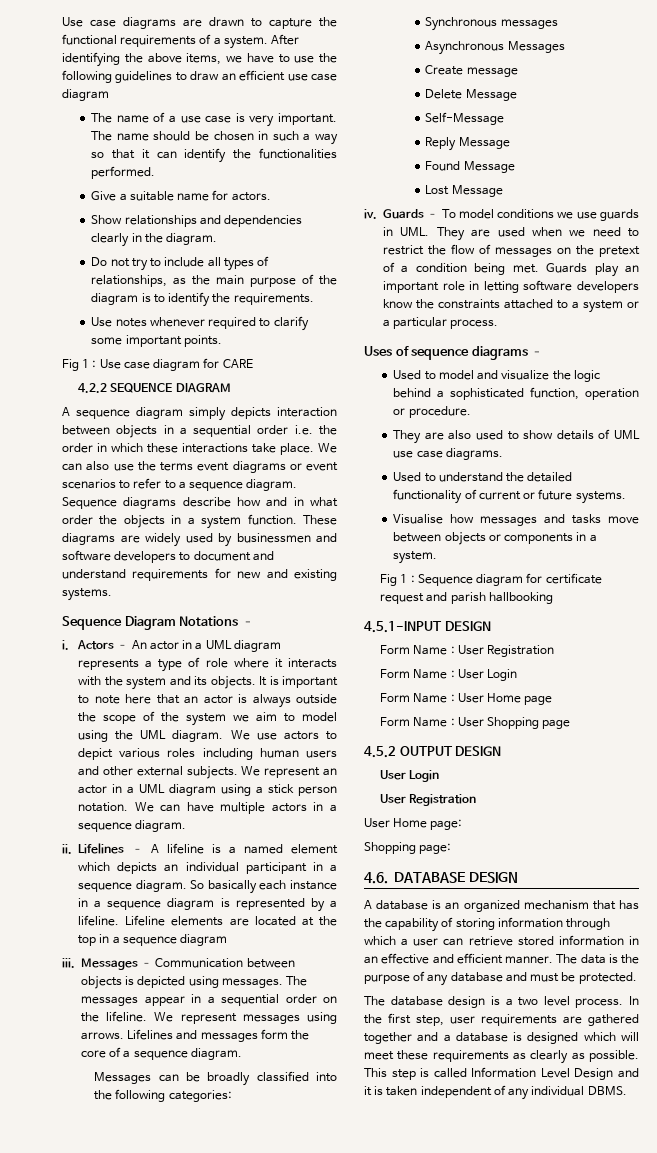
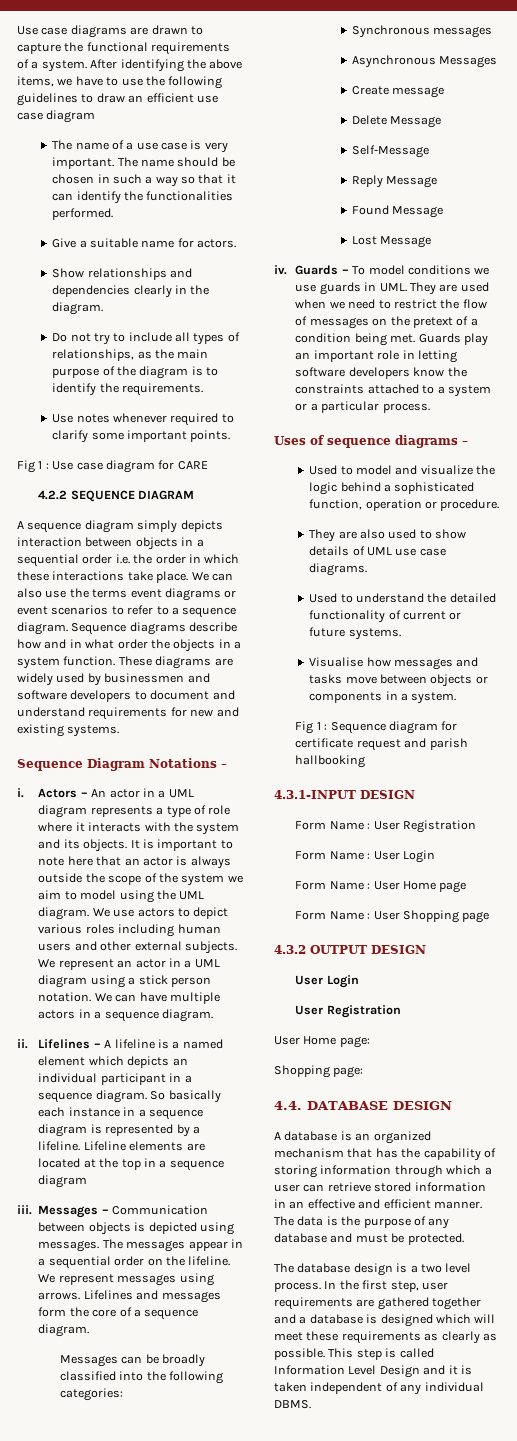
- 4.5.1-INPUT DESIGN
+ 4.3.1-INPUT DESIGN
- 4.5.2 OUTPUT DESIGN
+ 4.3.2 OUTPUT DESIGN
- 4.6. DATABASE DESIGN
+ 4.4. DATABASE DESIGN

